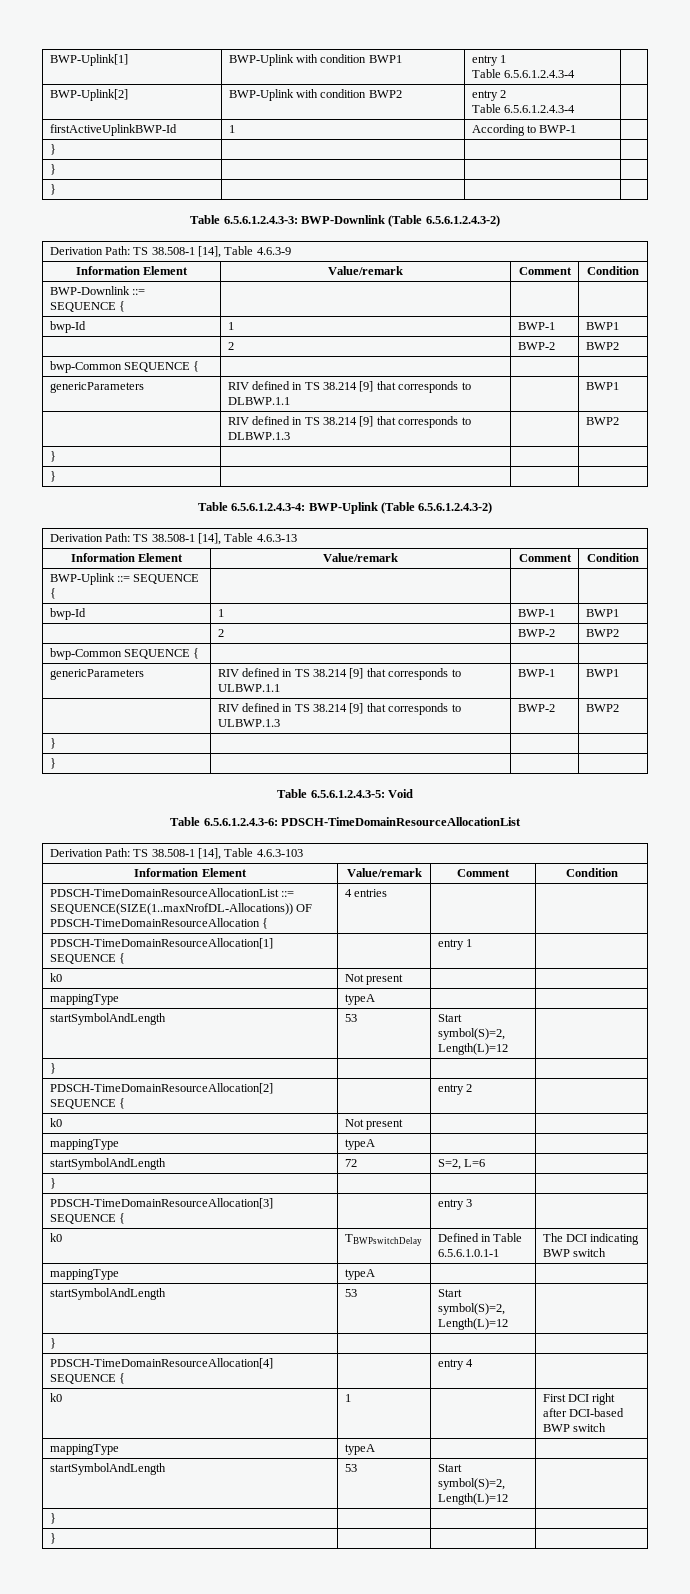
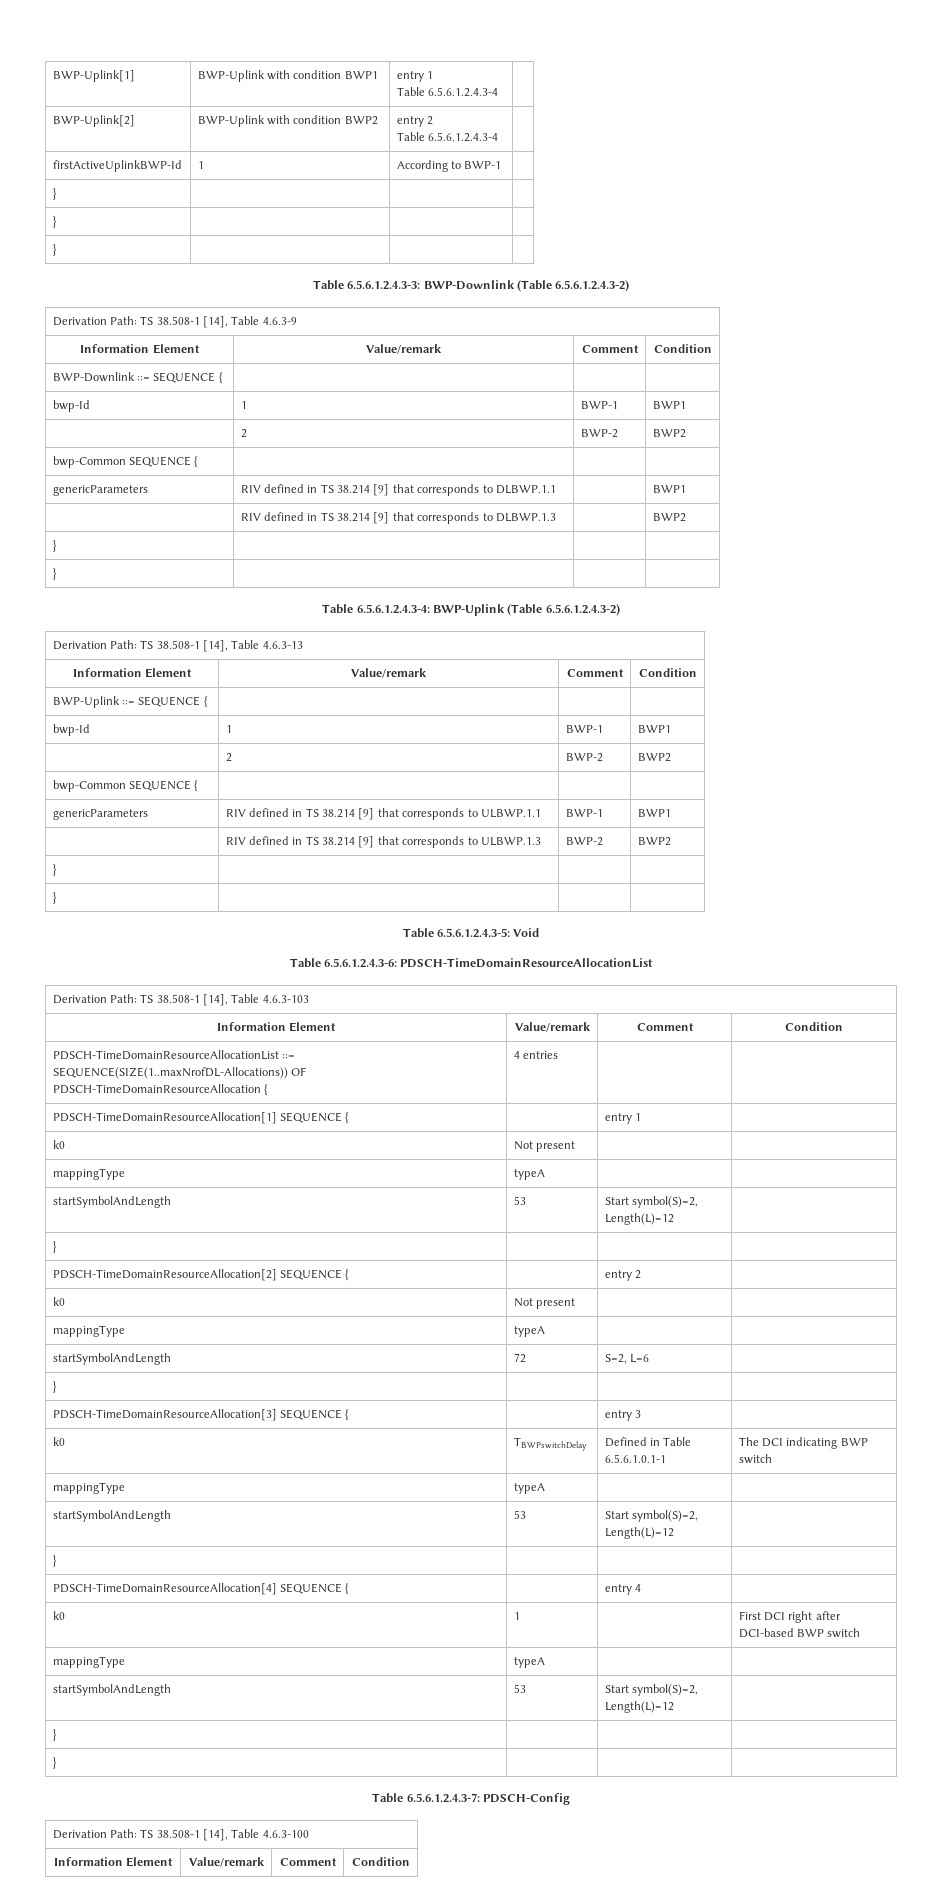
+ Table 6.5.6.1.2.4.3-7: PDSCH-Config
+ Derivation Path: TS 38.508-1 [14], Table 4.6.3-100
+ Information Element | Value/remark | Comment | Condition

